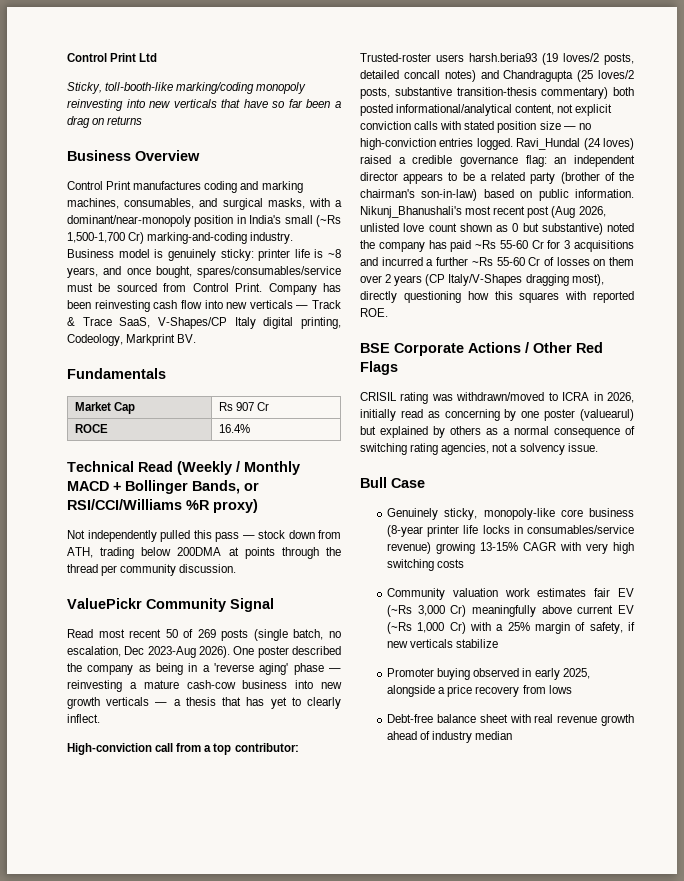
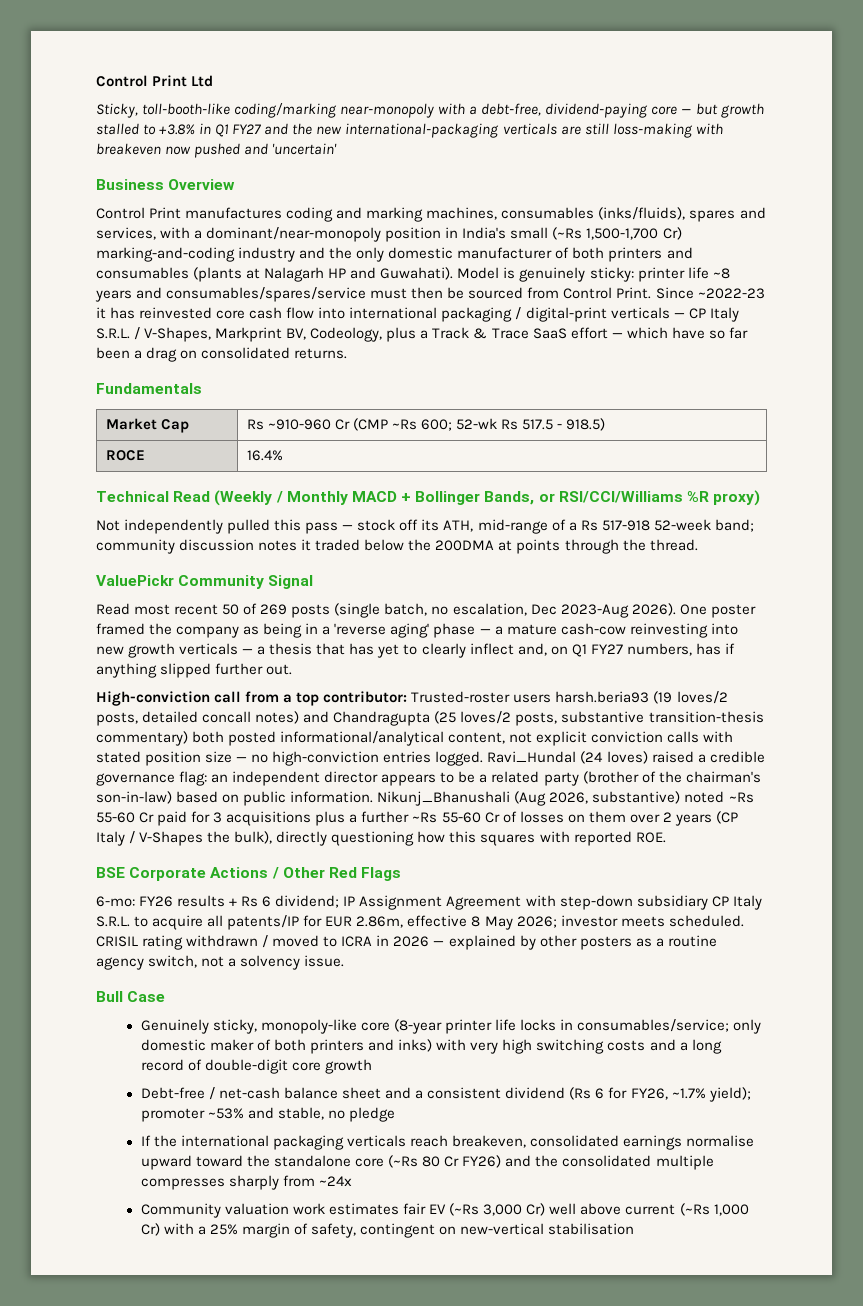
- Sticky, toll-booth-like marking/coding monopoly reinvesting into new verticals that have so far been a drag on returns
+ Sticky, toll-booth-like coding/marking near-monopoly with a debt-free, dividend-paying core — but growth stalled to +3.8% in Q1 FY27 and the new international-packaging verticals are still loss-making with breakeven now pushed and 'uncertain'
- Control Print manufactures coding and marking machines, consumables, and surgical masks, with a dominant/near-monopoly position in India's small (~Rs 1,500-1,700 Cr) marking-and-coding industry. Business model is genuinely sticky: printer life is ~8 years, and once bought, spares/consumables/service must be sourced from Control Print.
+ Control Print manufactures coding and marking machines, consumables (inks/fluids), spares and services, with a dominant/near-monopoly position in India's small (~Rs 1,500-1,700 Cr) marking-and-coding industry and the only domestic manufacturer of both printers and consumables (plants at Nalagarh HP and Guwahati). Model is genuinely sticky: printer life ~8 years and consumables/spares/service must then be sourced from Control Print.
- Company has been reinvesting cash flow into new verticals — Track & Trace SaaS, V-Shapes/CP Italy digital printing, Codeology, Markprint BV.
+ Since ~2022-23 it has reinvested core cash flow into international packaging / digital-print verticals — CP Italy S.R.L. / V-Shapes, Markprint BV, Codeology, plus a Track & Trace SaaS effort — which have so far been a drag on consolidated returns.
- Market Cap | Rs 907 Cr
+ Market Cap | Rs ~910-960 Cr (CMP ~Rs 600; 52-wk Rs 517.5 - 918.5)
- Not independently pulled this pass — stock down from ATH, trading below 200DMA at points through the thread per community discussion.
+ Not independently pulled this pass — stock off its ATH, mid-range of a Rs 517-918 52-week band; community discussion notes it traded below the 200DMA at points through the thread.
- One poster described the company as being in a 'reverse aging' phase — reinvesting a mature cash-cow business into new growth verticals — a thesis that has yet to clearly inflect.
+ One poster framed the company as being in a 'reverse aging' phase — a mature cash-cow reinvesting into new growth verticals — a thesis that has yet to clearly inflect and, on Q1 FY27 numbers, has if anything slipped further out.
- Nikunj_Bhanushali's most recent post (Aug 2026, unlisted love count shown as 0 but substantive) noted the company has paid ~Rs 55-60 Cr for 3 acquisitions and incurred a further ~Rs 55-60 Cr of losses on them over 2 years (CP Italy/V-Shapes dragging most), directly questioning how this squares with reported ROE.
+ Nikunj_Bhanushali (Aug 2026, substantive) noted ~Rs 55-60 Cr paid for 3 acquisitions plus a further ~Rs 55-60 Cr of losses on them over 2 years (CP Italy / V-Shapes the bulk), directly questioning how this squares with reported ROE.
- CRISIL rating was withdrawn/moved to ICRA in 2026, initially read as concerning by one poster (valuearul) but explained by others as a normal consequence of switching rating agencies, not a solvency issue.
+ 6-mo: FY26 results + Rs 6 dividend; IP Assignment Agreement with step-down subsidiary CP Italy S.R.L. to acquire all patents/IP for EUR 2.86m, effective 8 May 2026; investor meets scheduled. CRISIL rating withdrawn / moved to ICRA in 2026 — explained by other posters as a routine agency switch, not a solvency issue.
- Genuinely sticky, monopoly-like core business (8-year printer life locks in consumables/service revenue) growing 13-15% CAGR with very high switching costs
+ Genuinely sticky, monopoly-like core (8-year printer life locks in consumables/service; only domestic maker of both printers and inks) with very high switching costs and a long record of double-digit core growth
+ Debt-free / net-cash balance sheet and a consistent dividend (Rs 6 for FY26, ~1.7% yield); promoter ~53% and stable, no pledge
+ If the international packaging verticals reach breakeven, consolidated earnings normalise upward toward the standalone core (~Rs 80 Cr FY26) and the consolidated multiple compresses sharply from ~24x
- Community valuation work estimates fair EV (~Rs 3,000 Cr) meaningfully above current EV (~Rs 1,000 Cr) with a 25% margin of safety, if new verticals stabilize
- Promoter buying observed in early 2025, alongside a price recovery from lows
- Debt-free balance sheet with real revenue growth ahead of industry median
+ Community valuation work estimates fair EV (~Rs 3,000 Cr) well above current (~Rs 1,000 Cr) with a 25% margin of safety, contingent on new-vertical stabilisation

